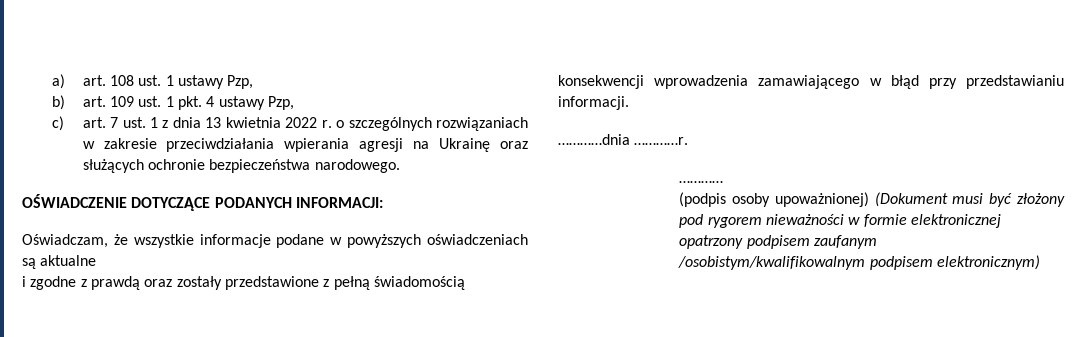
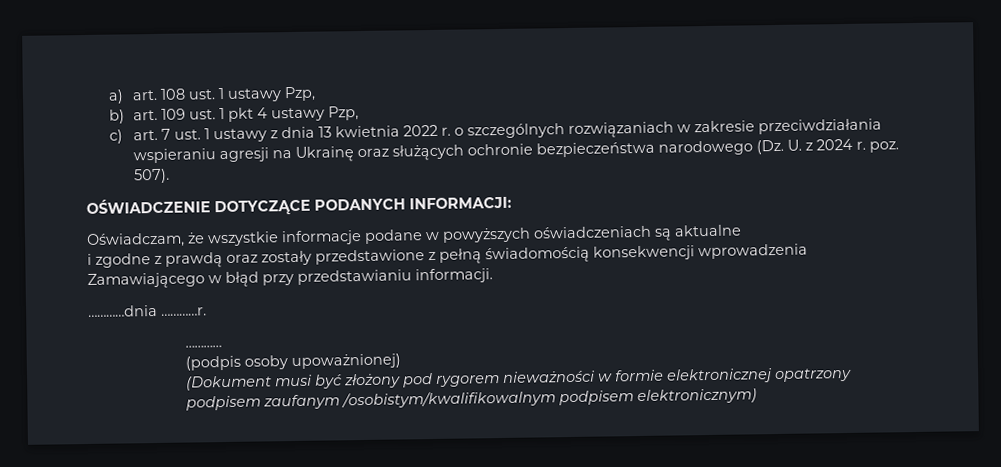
- b) art. 109 ust. 1 pkt. 4 ustawy Pzp,
+ b) art. 109 ust. 1 pkt 4 ustawy Pzp,
- c) art. 7 ust. 1 z dnia 13 kwietnia 2022 r. o szczególnych rozwiązaniach w zakresie przeciwdziałania wpierania agresji na Ukrainę oraz służących ochronie bezpieczeństwa narodowego.
+ c) art. 7 ust. 1 ustawy z dnia 13 kwietnia 2022 r. o szczególnych rozwiązaniach w zakresie przeciwdziałania wspieraniu agresji na Ukrainę oraz służących ochronie bezpieczeństwa narodowego (Dz. U. z 2024 r. poz. 507).
- i zgodne z prawdą oraz zostały przedstawione z pełną świadomością konsekwencji wprowadzenia zamawiającego w błąd przy przedstawianiu informacji.
+ i zgodne z prawdą oraz zostały przedstawione z pełną świadomością konsekwencji wprowadzenia Zamawiającego w błąd przy przedstawianiu informacji.
- (podpis osoby upoważnionej) (Dokument musi być złożony pod rygorem nieważności w formie elektronicznej opatrzony podpisem zaufanym /osobistym/kwalifikowalnym podpisem elektronicznym)
+ (podpis osoby upoważnionej)
+ (Dokument musi być złożony pod rygorem nieważności w formie elektronicznej opatrzony podpisem zaufanym /osobistym/kwalifikowalnym podpisem elektronicznym)

